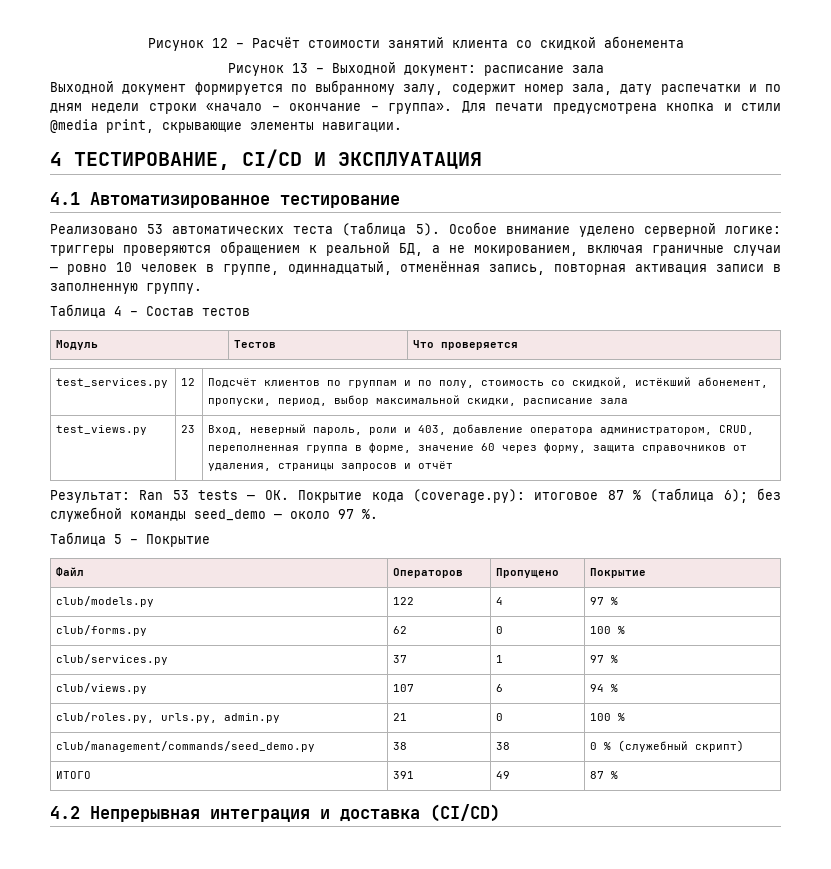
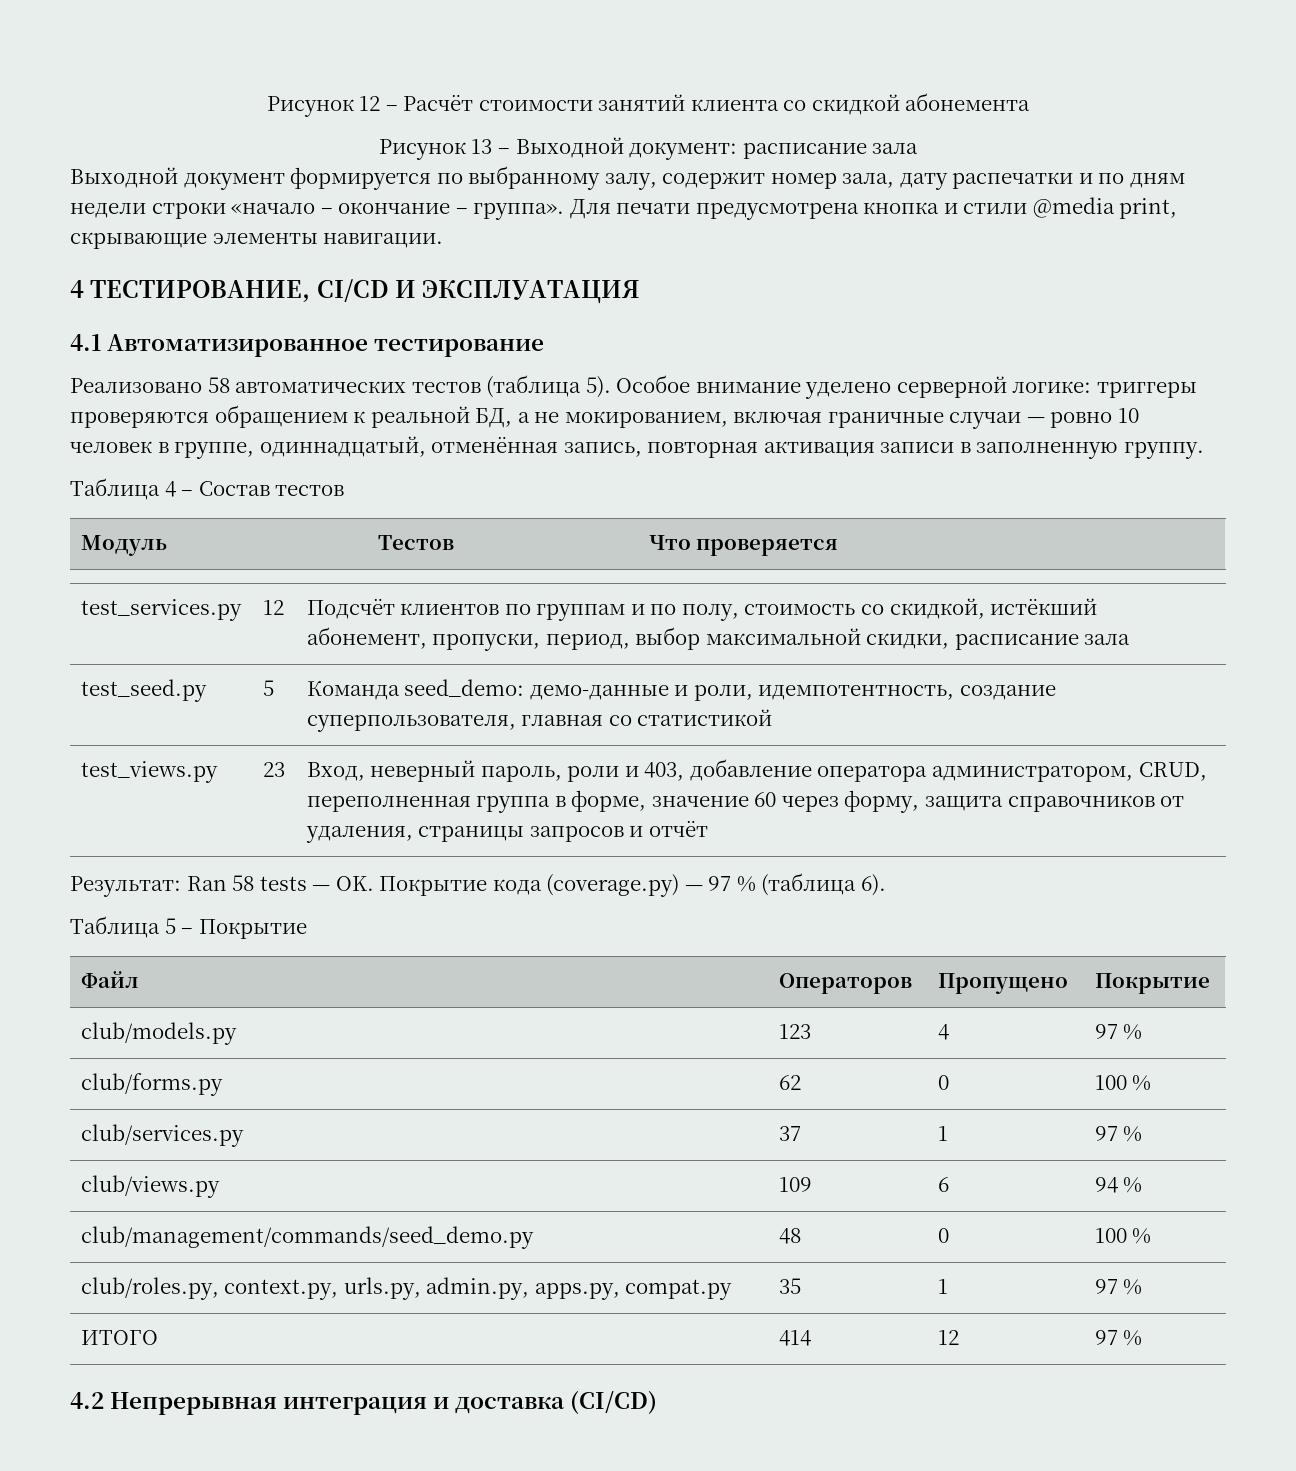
- Реализовано 53 автоматических теста (таблица 5).
+ Реализовано 58 автоматических тестов (таблица 5).
+ test_seed.py | 5 | Команда seed_demo: демо-данные и роли, идемпотентность, создание суперпользователя, главная со статистикой
- Результат: Ran 53 tests — OK. Покрытие кода (coverage.py): итоговое 87 % (таблица 6); без служебной команды seed_demo — около 97 %.
+ Результат: Ran 58 tests — OK. Покрытие кода (coverage.py) — 97 % (таблица 6).
- club/models.py | 122 | 4 | 97 %
+ club/models.py | 123 | 4 | 97 %
- club/views.py | 107 | 6 | 94 %
+ club/views.py | 109 | 6 | 94 %
- club/roles.py, urls.py, admin.py | 21 | 0 | 100 %
- club/management/commands/seed_demo.py | 38 | 38 | 0 % (служебный скрипт)
+ club/management/commands/seed_demo.py | 48 | 0 | 100 %
+ club/roles.py, context.py, urls.py, admin.py, apps.py, compat.py | 35 | 1 | 97 %
- ИТОГО | 391 | 49 | 87 %
+ ИТОГО | 414 | 12 | 97 %

